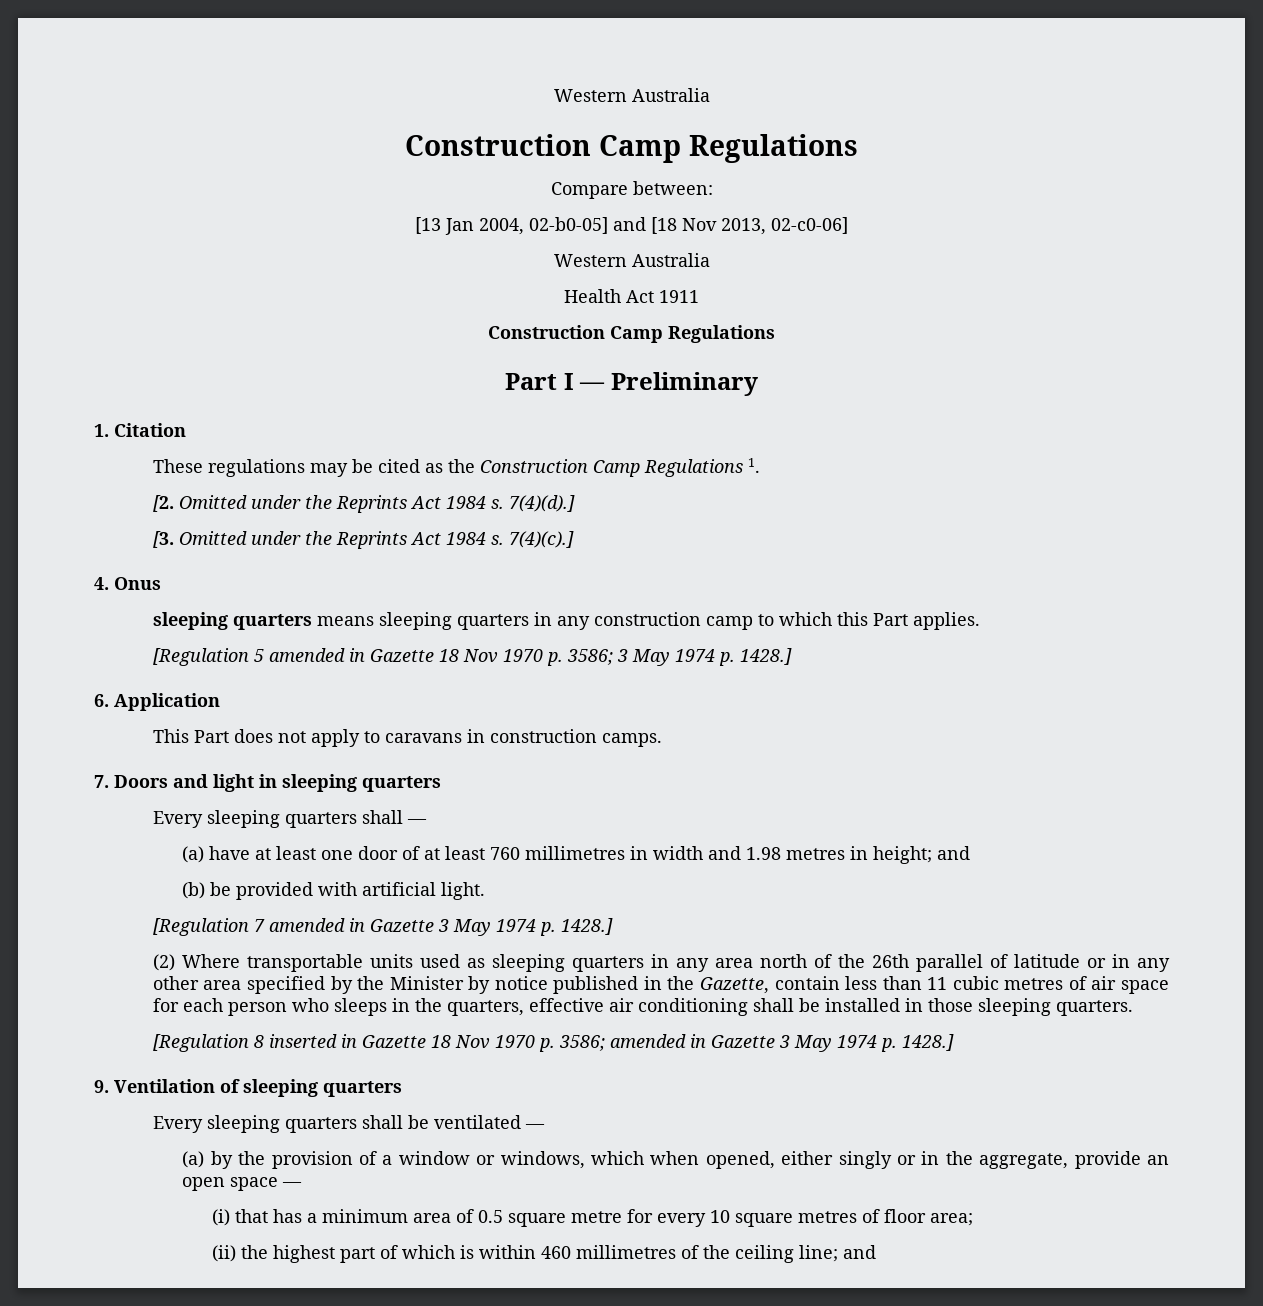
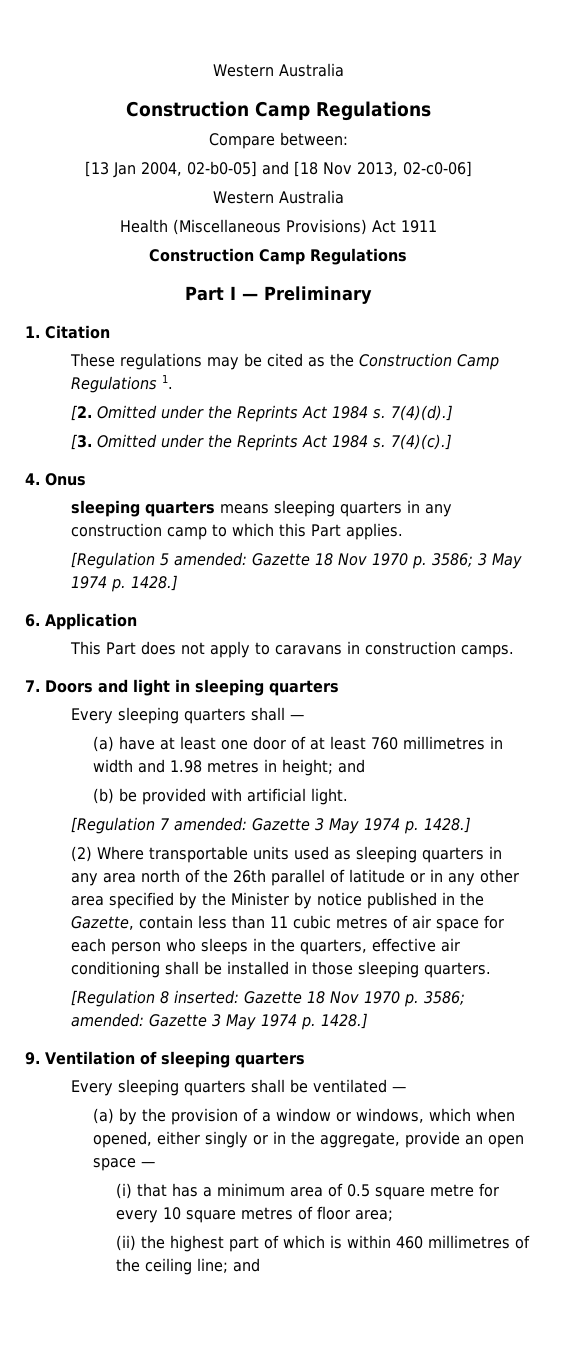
- Health Act 1911
+ Health (Miscellaneous Provisions) Act 1911
- [Regulation 5 amended in Gazette 18 Nov 1970 p. 3586; 3 May 1974 p. 1428.]
+ [Regulation 5 amended: Gazette 18 Nov 1970 p. 3586; 3 May 1974 p. 1428.]
- [Regulation 7 amended in Gazette 3 May 1974 p. 1428.]
+ [Regulation 7 amended: Gazette 3 May 1974 p. 1428.]
- [Regulation 8 inserted in Gazette 18 Nov 1970 p. 3586; amended in Gazette 3 May 1974 p. 1428.]
+ [Regulation 8 inserted: Gazette 18 Nov 1970 p. 3586; amended: Gazette 3 May 1974 p. 1428.]

